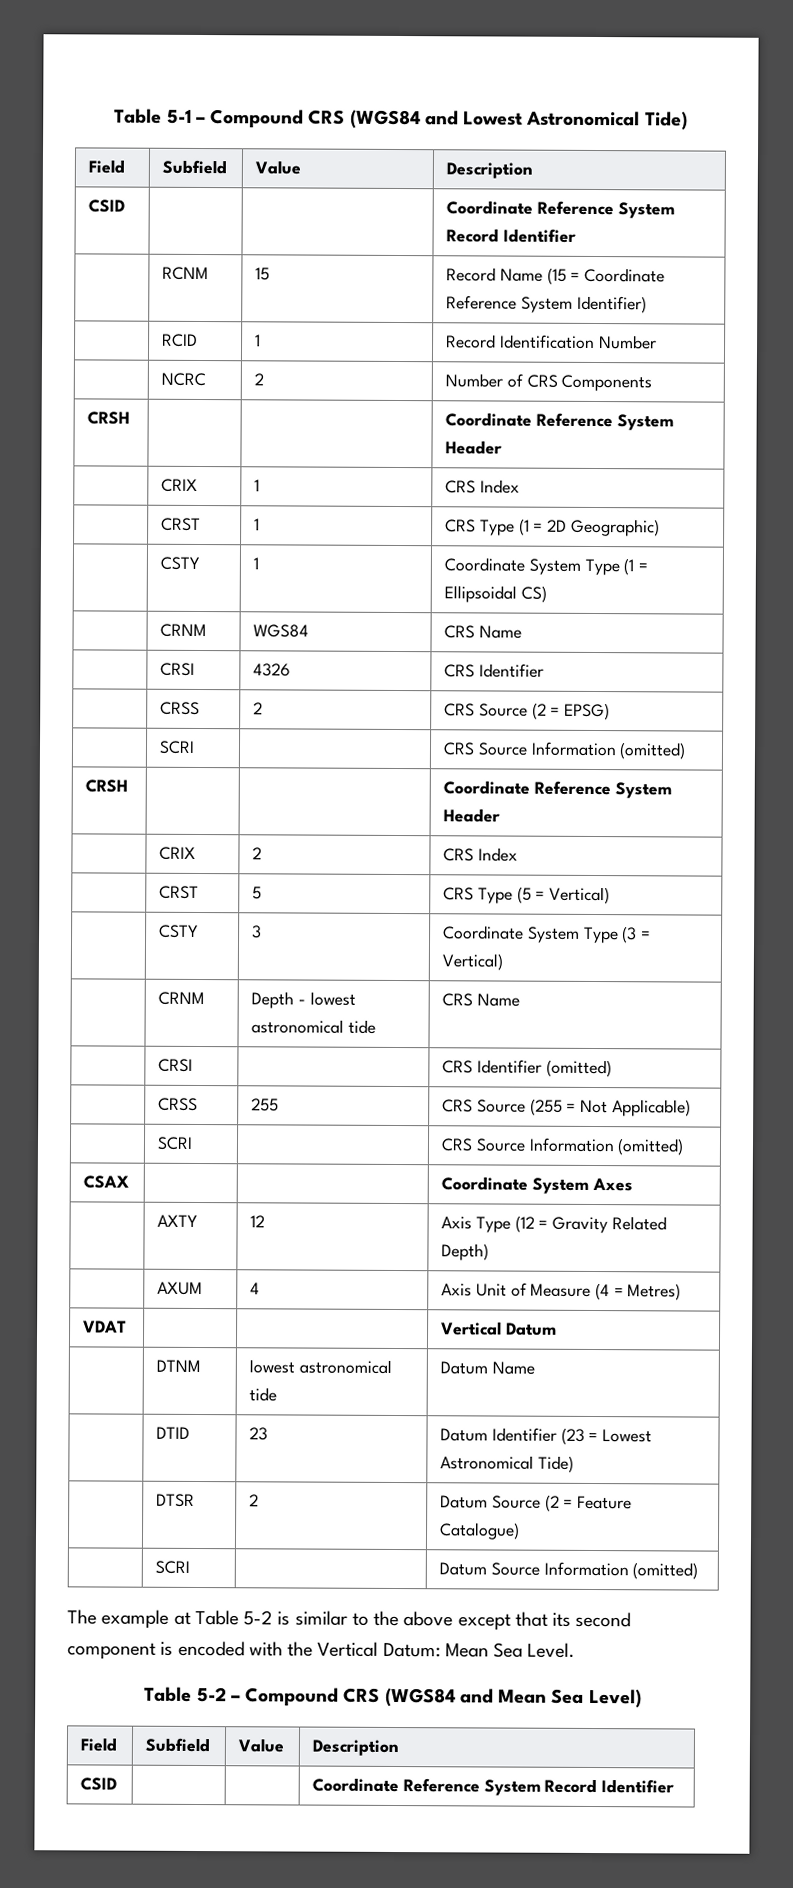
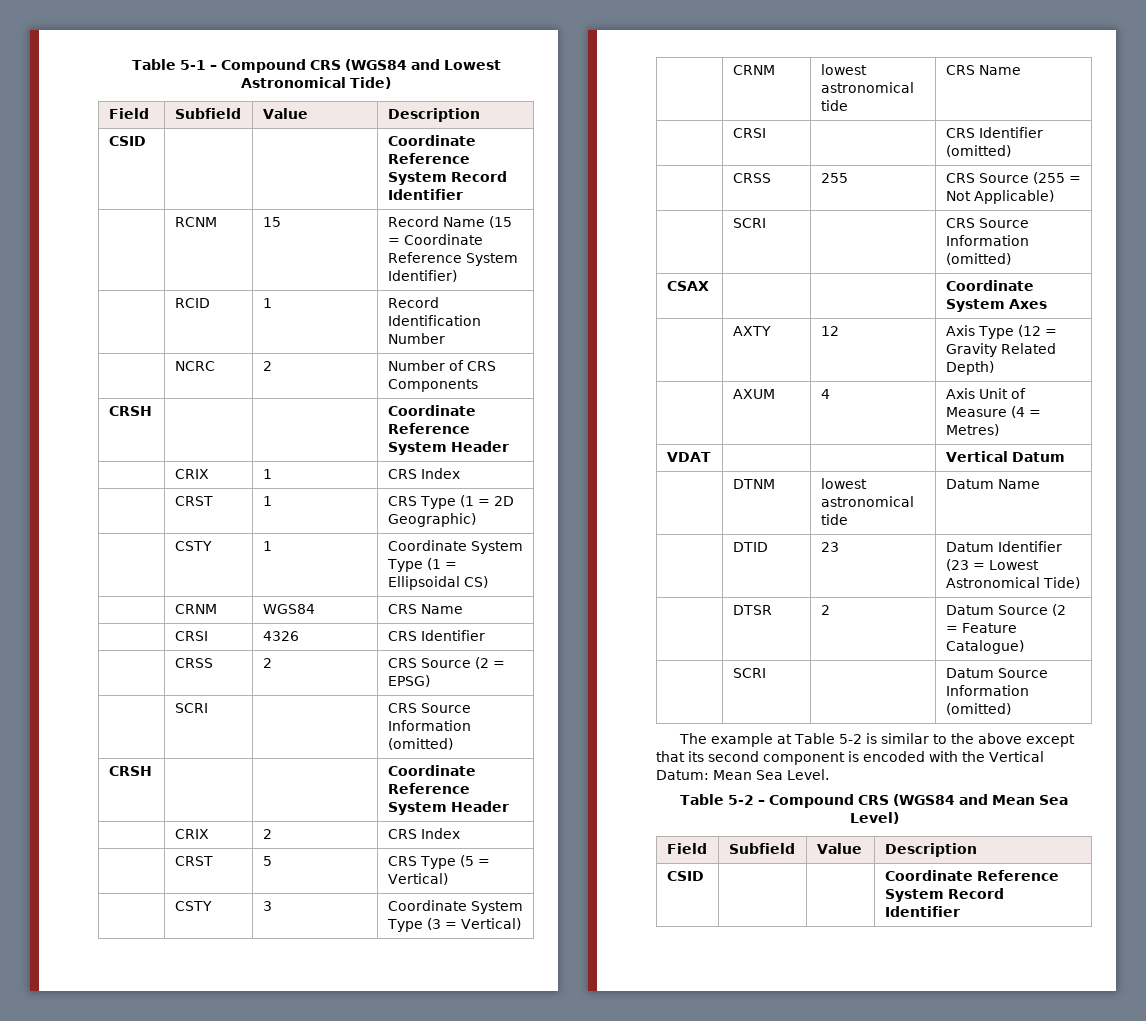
- | CRNM | Depth - lowest astronomical tide | CRS Name
+ | CRNM | lowest astronomical tide | CRS Name

